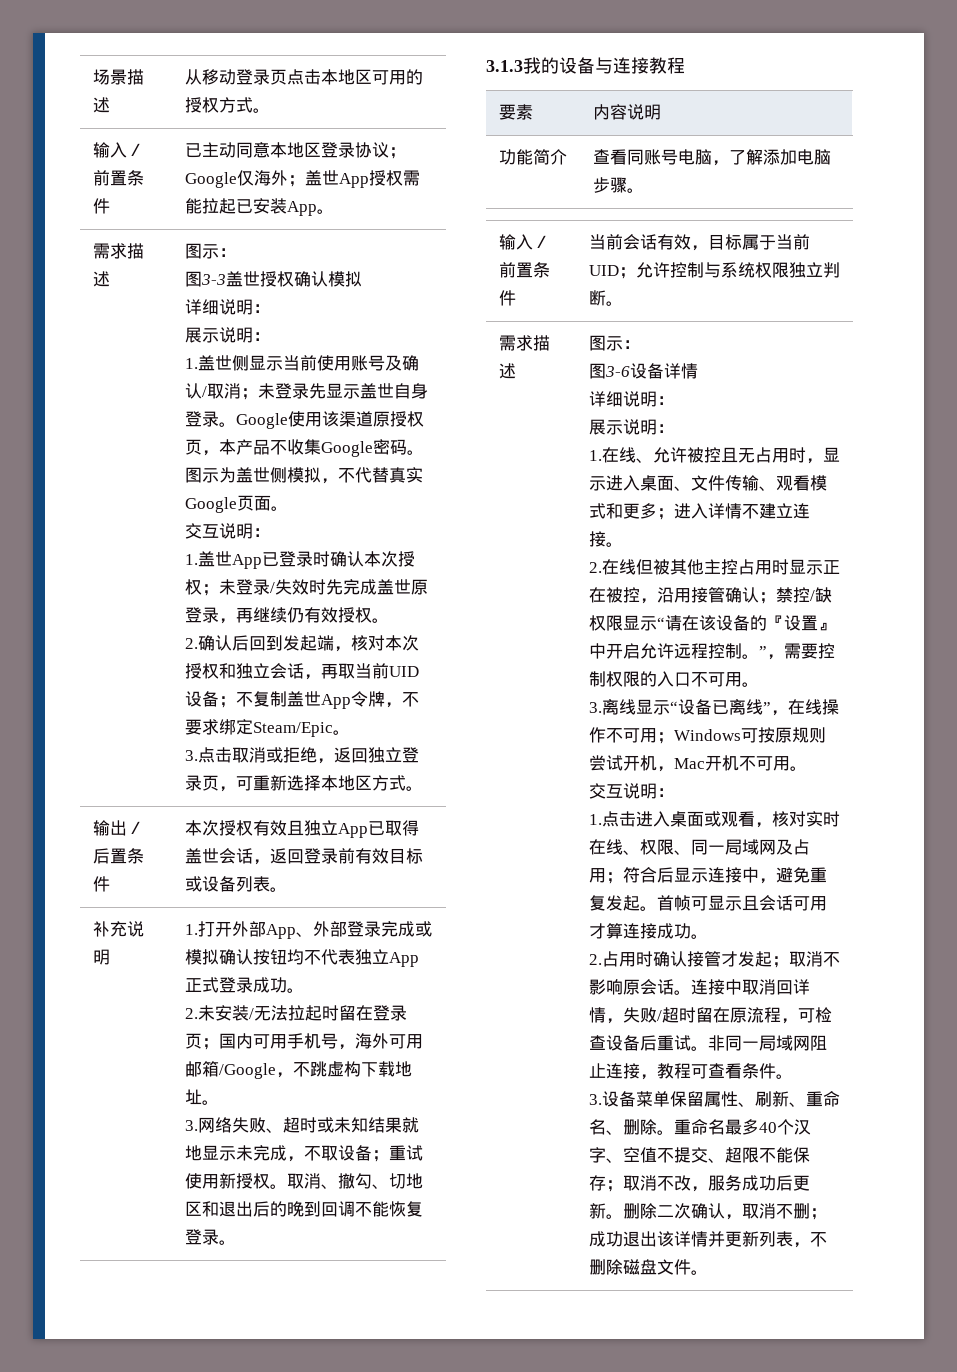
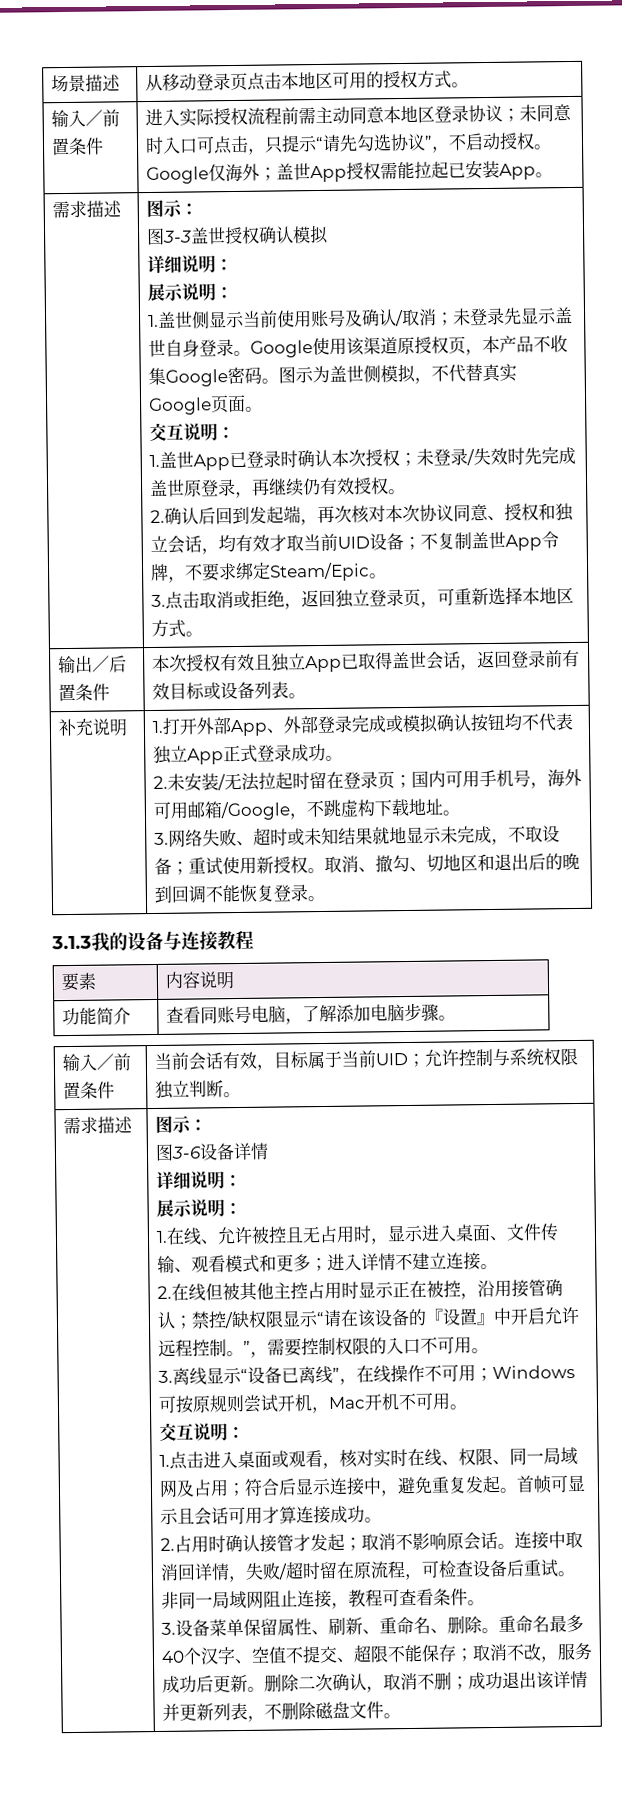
- 已主动同意本地区登录协议；Google仅海外；盖世App授权需能拉起已安装App。
+ 进入实际授权流程前需主动同意本地区登录协议；未同意时入口可点击，只提示“请先勾选协议”，不启动授权。Google仅海外；盖世App授权需能拉起已安装App。
- 2.确认后回到发起端，核对本次授权和独立会话，再取当前UID设备；不复制盖世App令牌，不要求绑定Steam/Epic。
+ 2.确认后回到发起端，再次核对本次协议同意、授权和独立会话，均有效才取当前UID设备；不复制盖世App令牌，不要求绑定Steam/Epic。

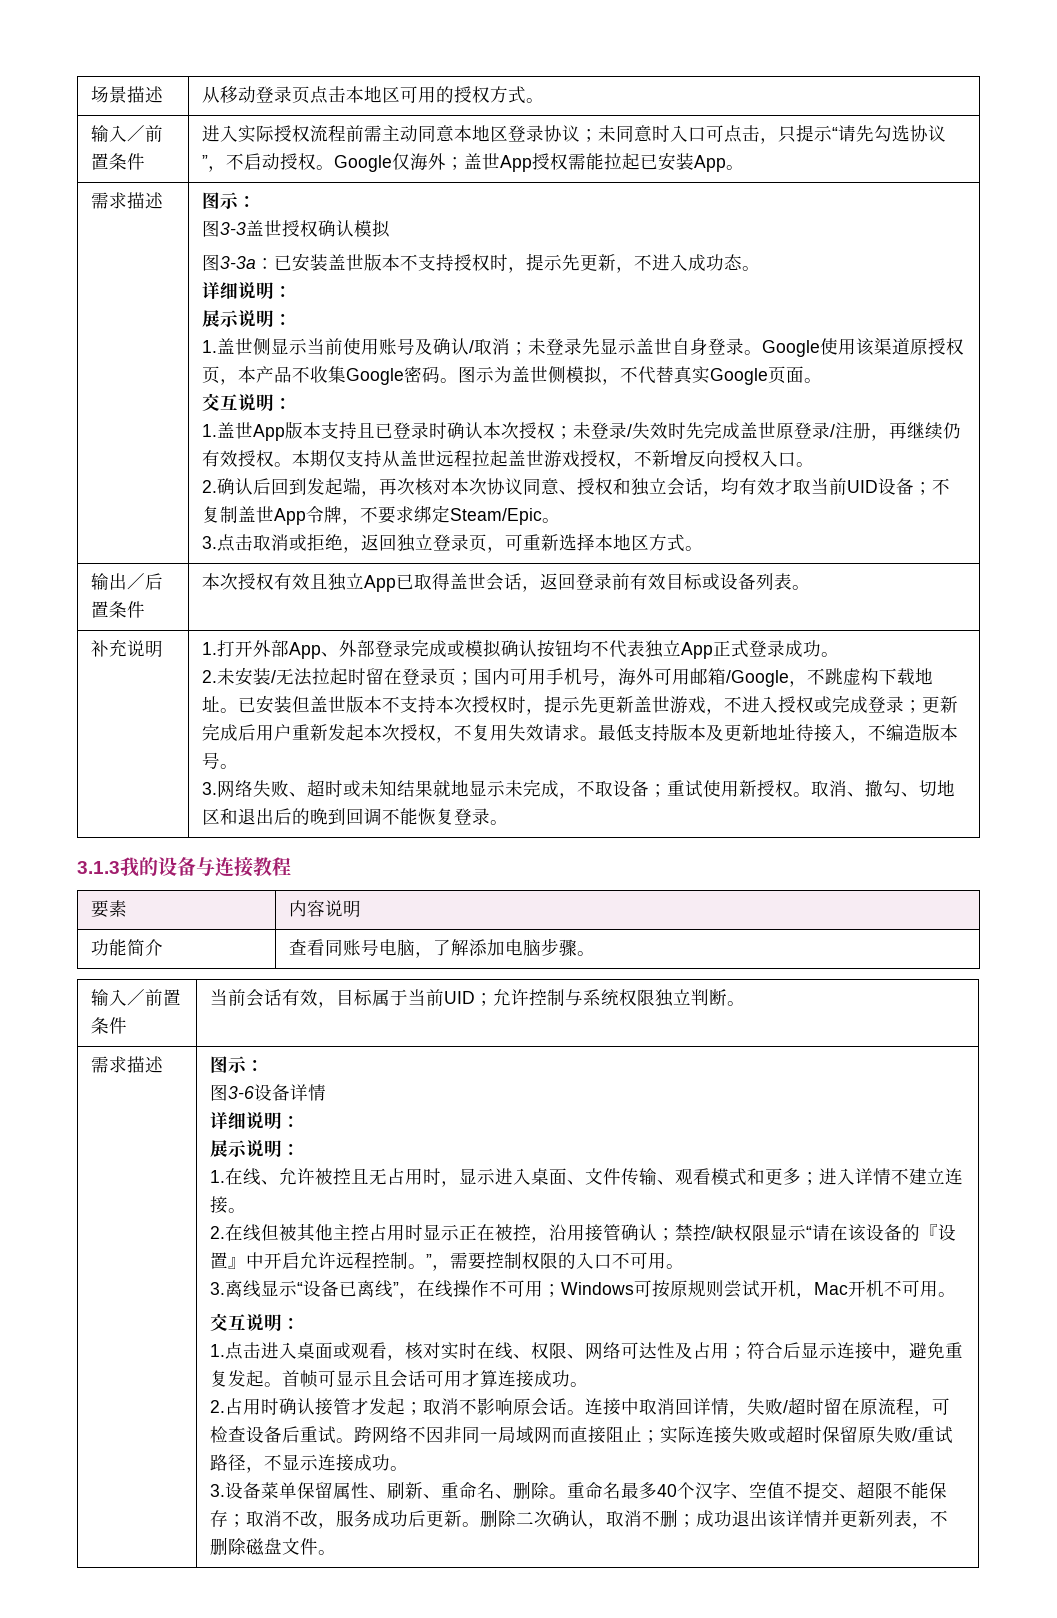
+ 图3-3a：已安装盖世版本不支持授权时，提示先更新，不进入成功态。
- 1.盖世App已登录时确认本次授权；未登录/失效时先完成盖世原登录，再继续仍有效授权。
+ 1.盖世App版本支持且已登录时确认本次授权；未登录/失效时先完成盖世原登录/注册，再继续仍有效授权。本期仅支持从盖世远程拉起盖世游戏授权，不新增反向授权入口。
+ 已安装但盖世版本不支持本次授权时，提示先更新盖世游戏，不进入授权或完成登录；更新完成后用户重新发起本次授权，不复用失效请求。最低支持版本及更新地址待接入，不编造版本号。
- 1.点击进入桌面或观看，核对实时在线、权限、同一局域网及占用；符合后显示连接中，避免重复发起。
+ 1.点击进入桌面或观看，核对实时在线、权限、网络可达性及占用；符合后显示连接中，避免重复发起。
- 非同一局域网阻止连接，教程可查看条件。
+ 跨网络不因非同一局域网而直接阻止；实际连接失败或超时保留原失败/重试路径，不显示连接成功。

